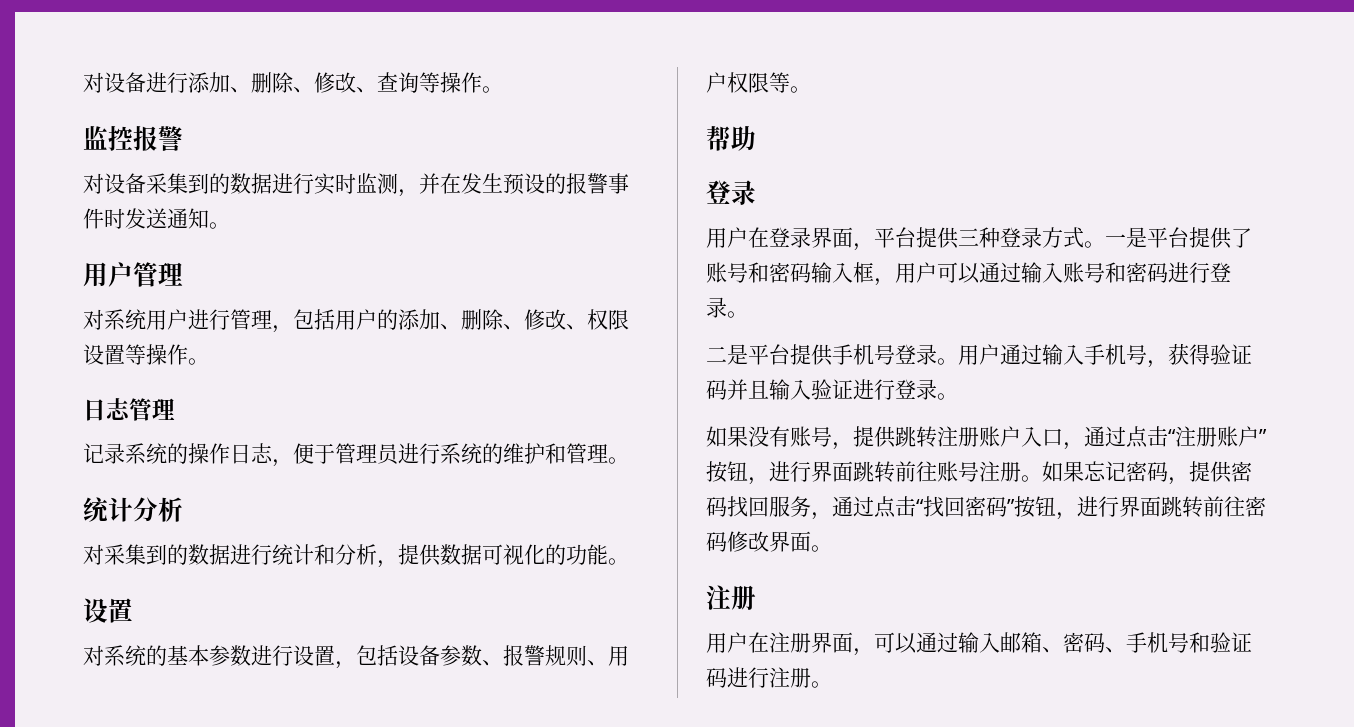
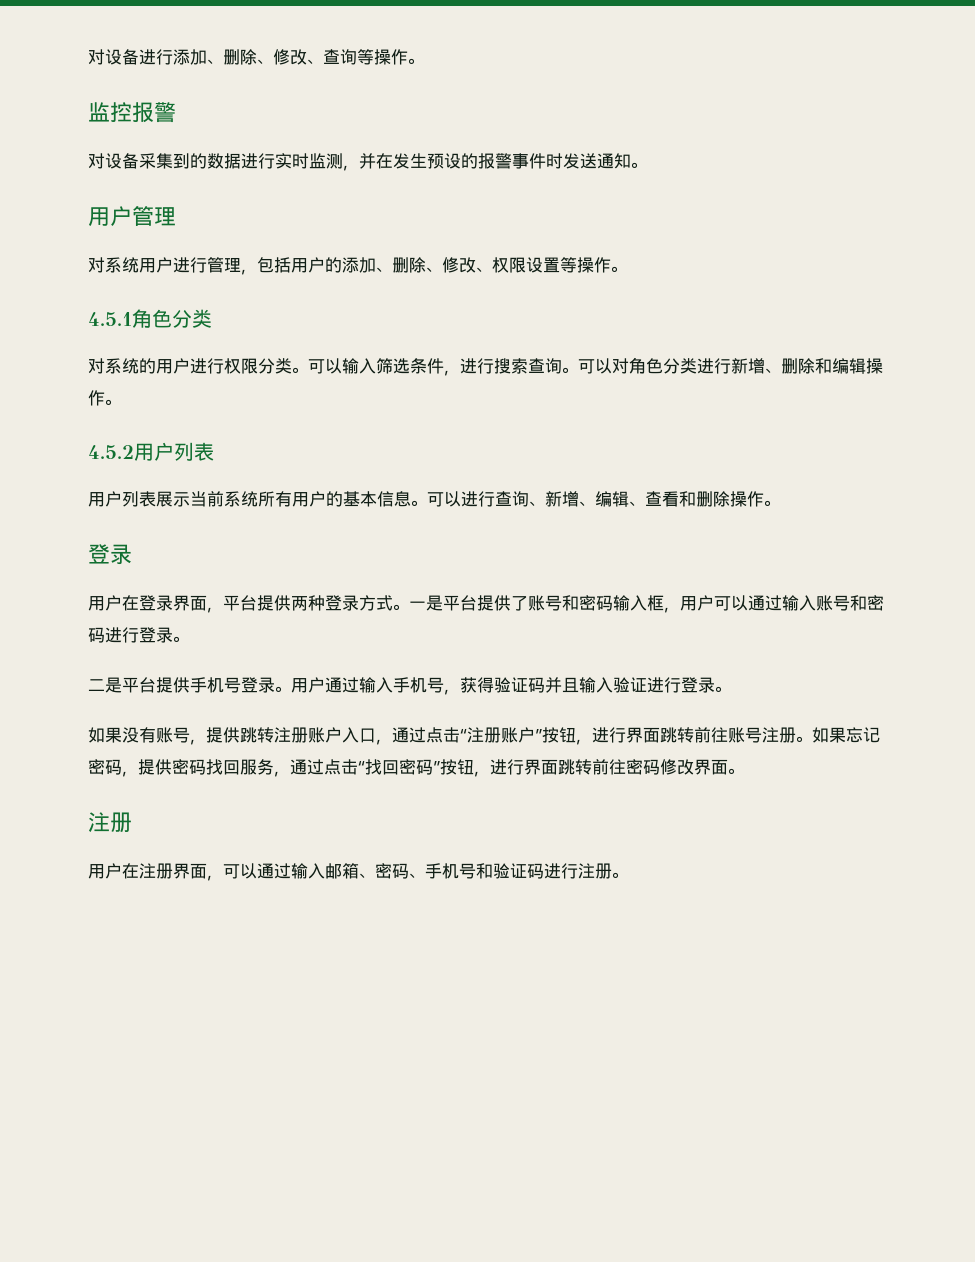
- 日志管理
- 记录系统的操作日志，便于管理员进行系统的维护和管理。
- 统计分析
- 对采集到的数据进行统计和分析，提供数据可视化的功能。
- 设置
- 对系统的基本参数进行设置，包括设备参数、报警规则、用户权限等。
- 帮助
+ 4.5.1角色分类
+ 对系统的用户进行权限分类。可以输入筛选条件，进行搜索查询。可以对角色分类进行新增、删除和编辑操作。
+ 4.5.2用户列表
+ 用户列表展示当前系统所有用户的基本信息。可以进行查询、新增、编辑、查看和删除操作。
- 用户在登录界面，平台提供三种登录方式。
+ 用户在登录界面，平台提供两种登录方式。

